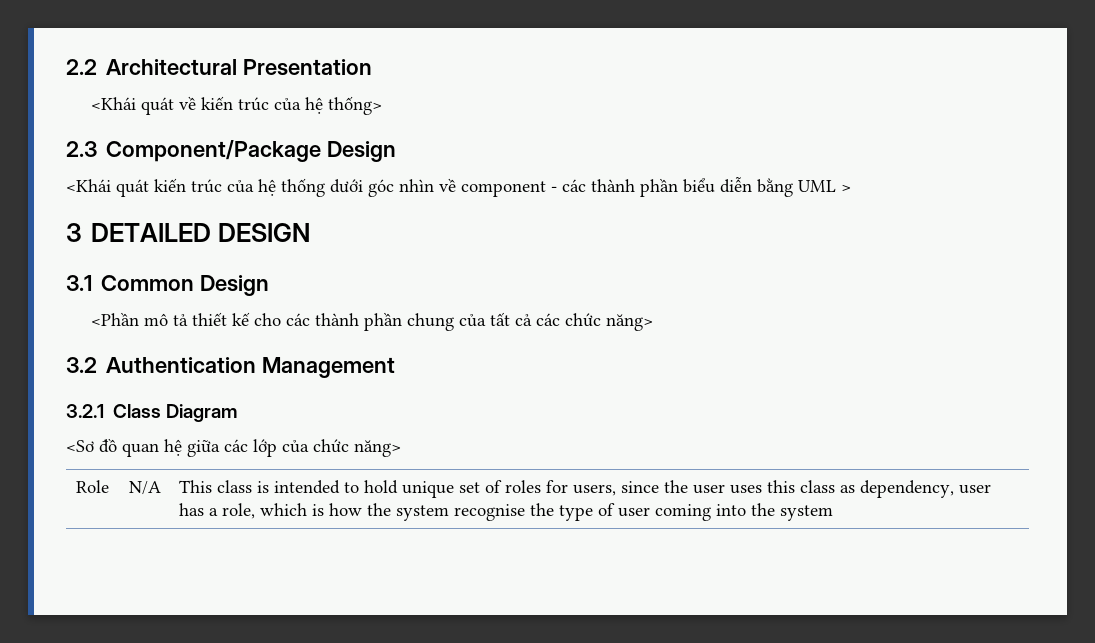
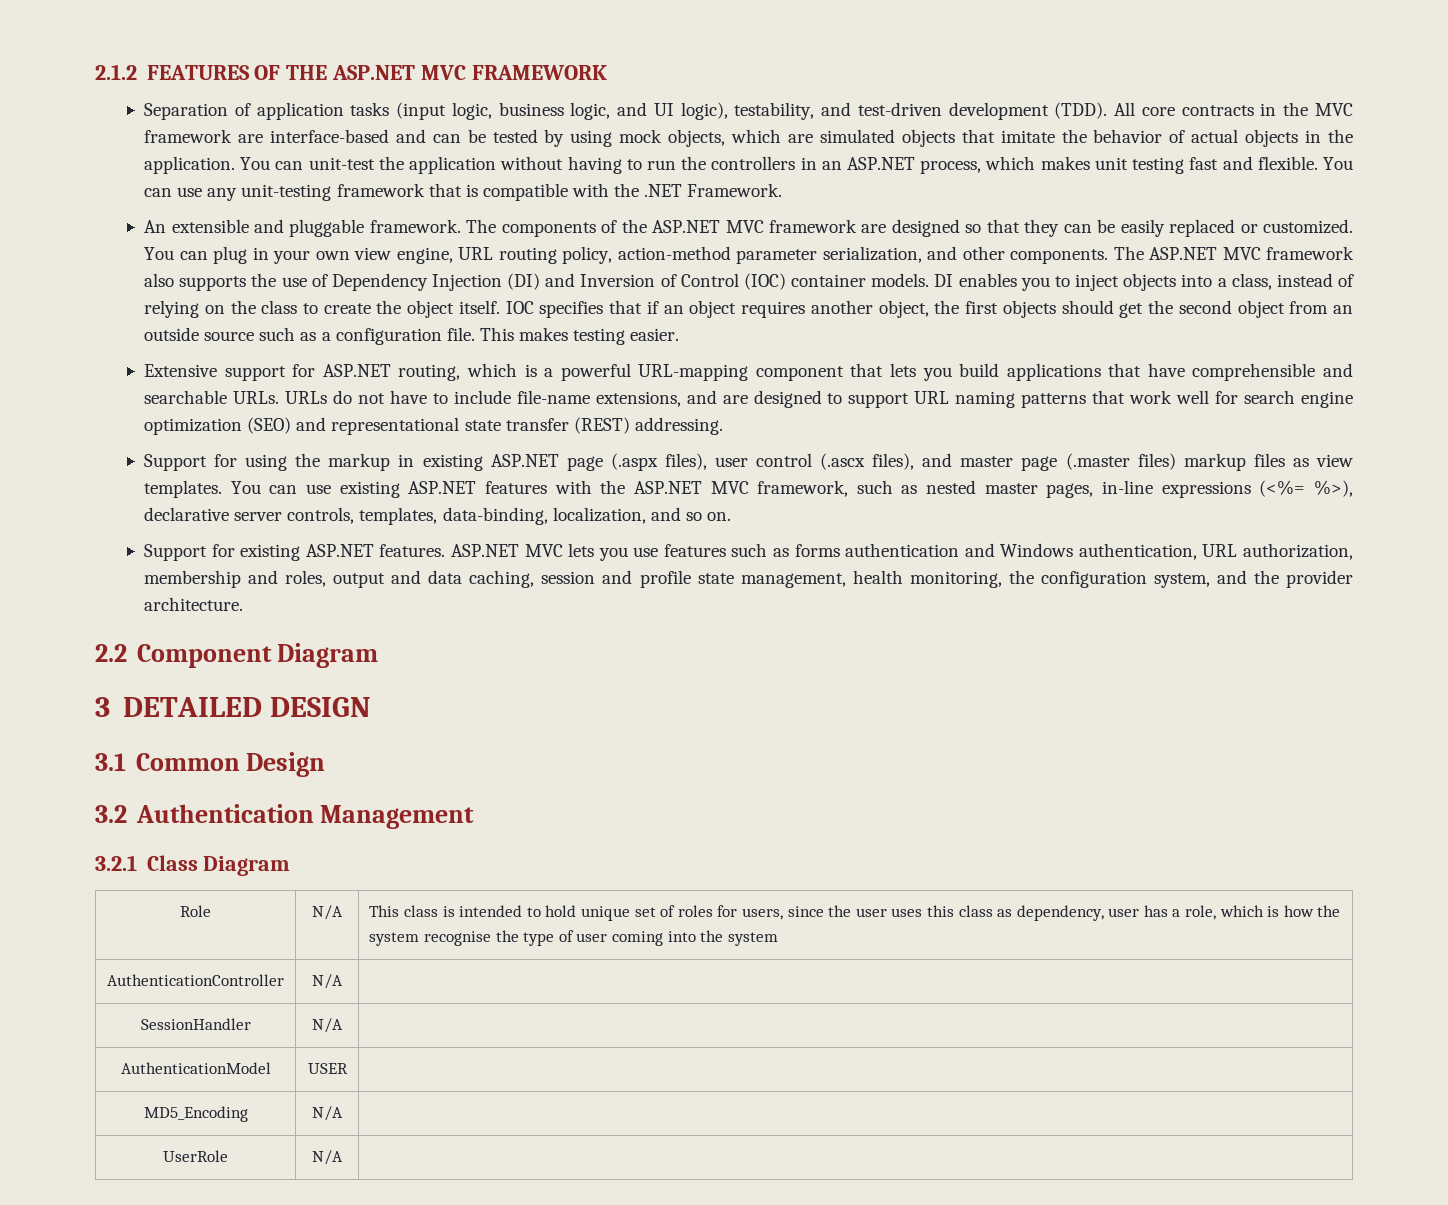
- 2.2 Architectural Presentation
- <Khái quát về kiến trúc của hệ thống>
- 2.3 Component/Package Design
- <Khái quát kiến trúc của hệ thống dưới góc nhìn về component - các thành phần biểu diễn bằng UML >
+ 2.1.2 FEATURES OF THE ASP.NET MVC FRAMEWORK
+ Separation of application tasks (input logic, business logic, and UI logic), testability, and test-driven development (TDD). All core contracts in the MVC framework are interface-based and can be tested by using mock objects, which are simulated objects that imitate the behavior of actual objects in the application. You can unit-test the application without having to run the controllers in an ASP.NET process, which makes unit testing fast and flexible. You can use any unit-testing framework that is compatible with the .NET Framework.
+ An extensible and pluggable framework. The components of the ASP.NET MVC framework are designed so that they can be easily replaced or customized. You can plug in your own view engine, URL routing policy, action-method parameter serialization, and other components. The ASP.NET MVC framework also supports the use of Dependency Injection (DI) and Inversion of Control (IOC) container models. DI enables you to inject objects into a class, instead of relying on the class to create the object itself. IOC specifies that if an object requires another object, the first objects should get the second object from an outside source such as a configuration file. This makes testing easier.
+ Extensive support for ASP.NET routing, which is a powerful URL-mapping component that lets you build applications that have comprehensible and searchable URLs. URLs do not have to include file-name extensions, and are designed to support URL naming patterns that work well for search engine optimization (SEO) and representational state transfer (REST) addressing.
+ Support for using the markup in existing ASP.NET page (.aspx files), user control (.ascx files), and master page (.master files) markup files as view templates. You can use existing ASP.NET features with the ASP.NET MVC framework, such as nested master pages, in-line expressions (<%= %>), declarative server controls, templates, data-binding, localization, and so on.
+ Support for existing ASP.NET features. ASP.NET MVC lets you use features such as forms authentication and Windows authentication, URL authorization, membership and roles, output and data caching, session and profile state management, health monitoring, the configuration system, and the provider architecture.
+ 2.2 Component Diagram
- <Phần mô tả thiết kế cho các thành phần chung của tất cả các chức năng>
- <Sơ đồ quan hệ giữa các lớp của chức năng>
+ AuthenticationController | N/A |
+ SessionHandler | N/A |
+ AuthenticationModel | USER |
+ MD5_Encoding | N/A |
+ UserRole | N/A |

